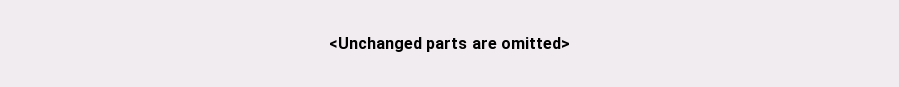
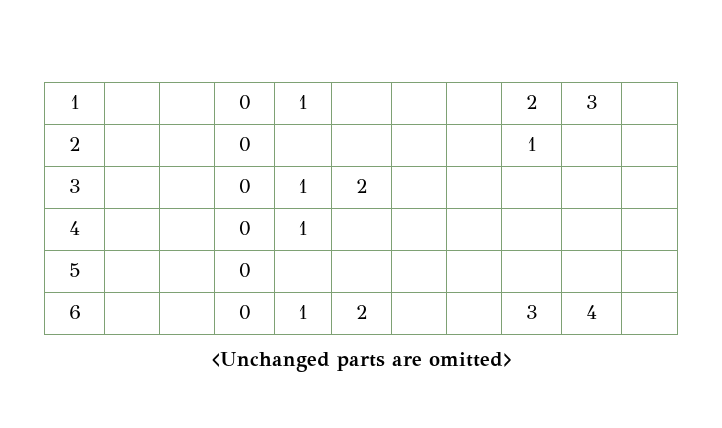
+ 1 | | | 0 | 1 | | | | 2 | 3 |
+ 2 | | | 0 | | | | | 1 | |
+ 3 | | | 0 | 1 | 2 | | | | |
+ 4 | | | 0 | 1 | | | | | |
+ 5 | | | 0 | | | | | | |
+ 6 | | | 0 | 1 | 2 | | | 3 | 4 |

